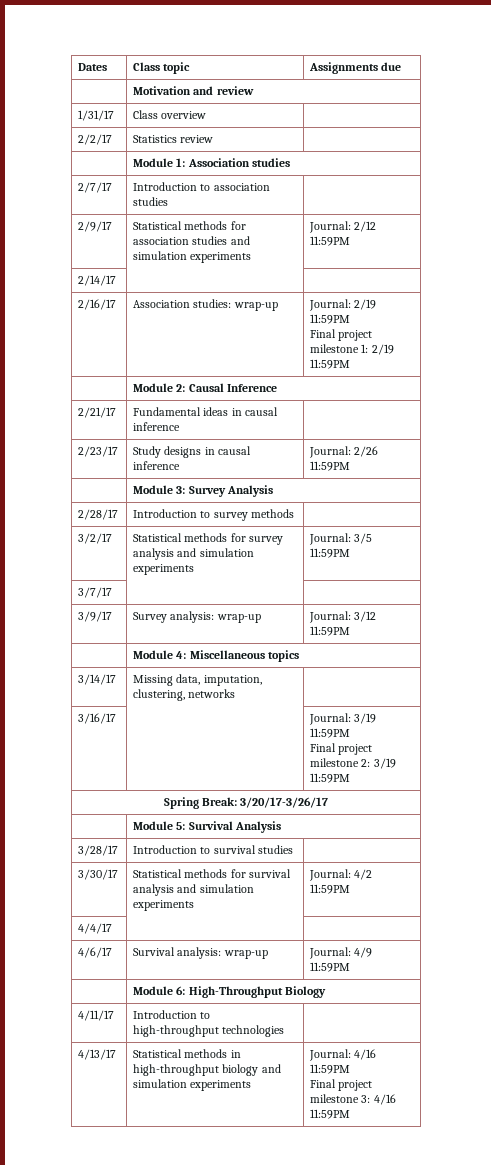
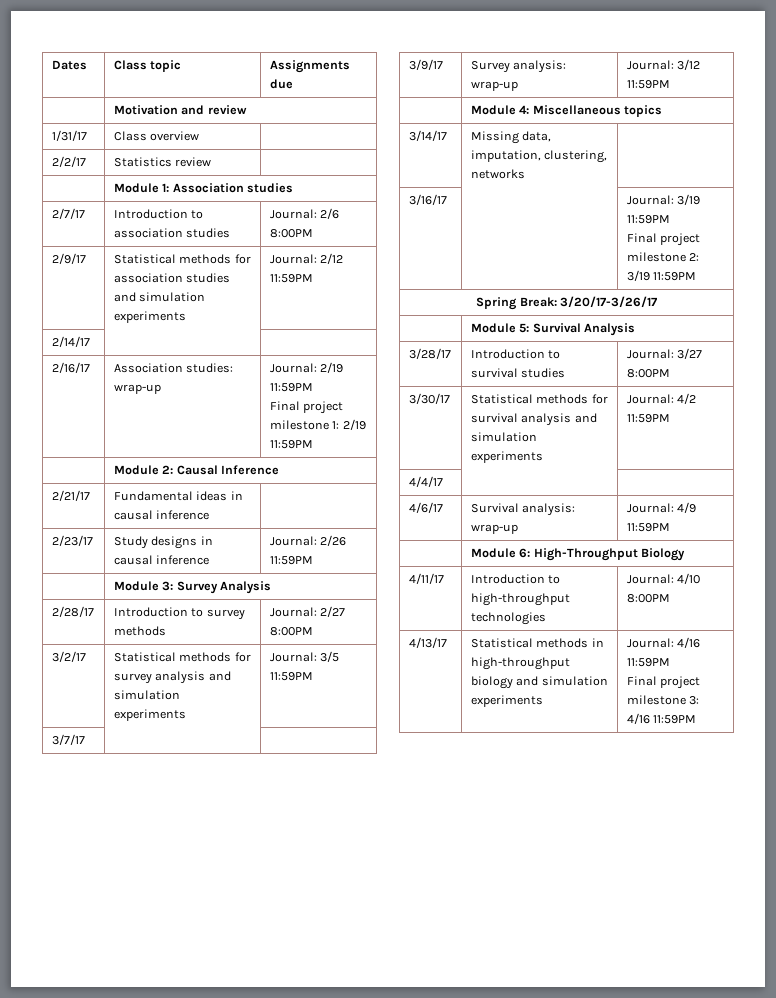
- 2/7/17 | Introduction to association studies |
+ 2/7/17 | Introduction to association studies | Journal: 2/6 8:00PM
- 2/28/17 | Introduction to survey methods |
+ 2/28/17 | Introduction to survey methods | Journal: 2/27 8:00PM
- 3/28/17 | Introduction to survival studies |
+ 3/28/17 | Introduction to survival studies | Journal: 3/27 8:00PM
- 4/11/17 | Introduction to high-throughput technologies |
+ 4/11/17 | Introduction to high-throughput technologies | Journal: 4/10 8:00PM

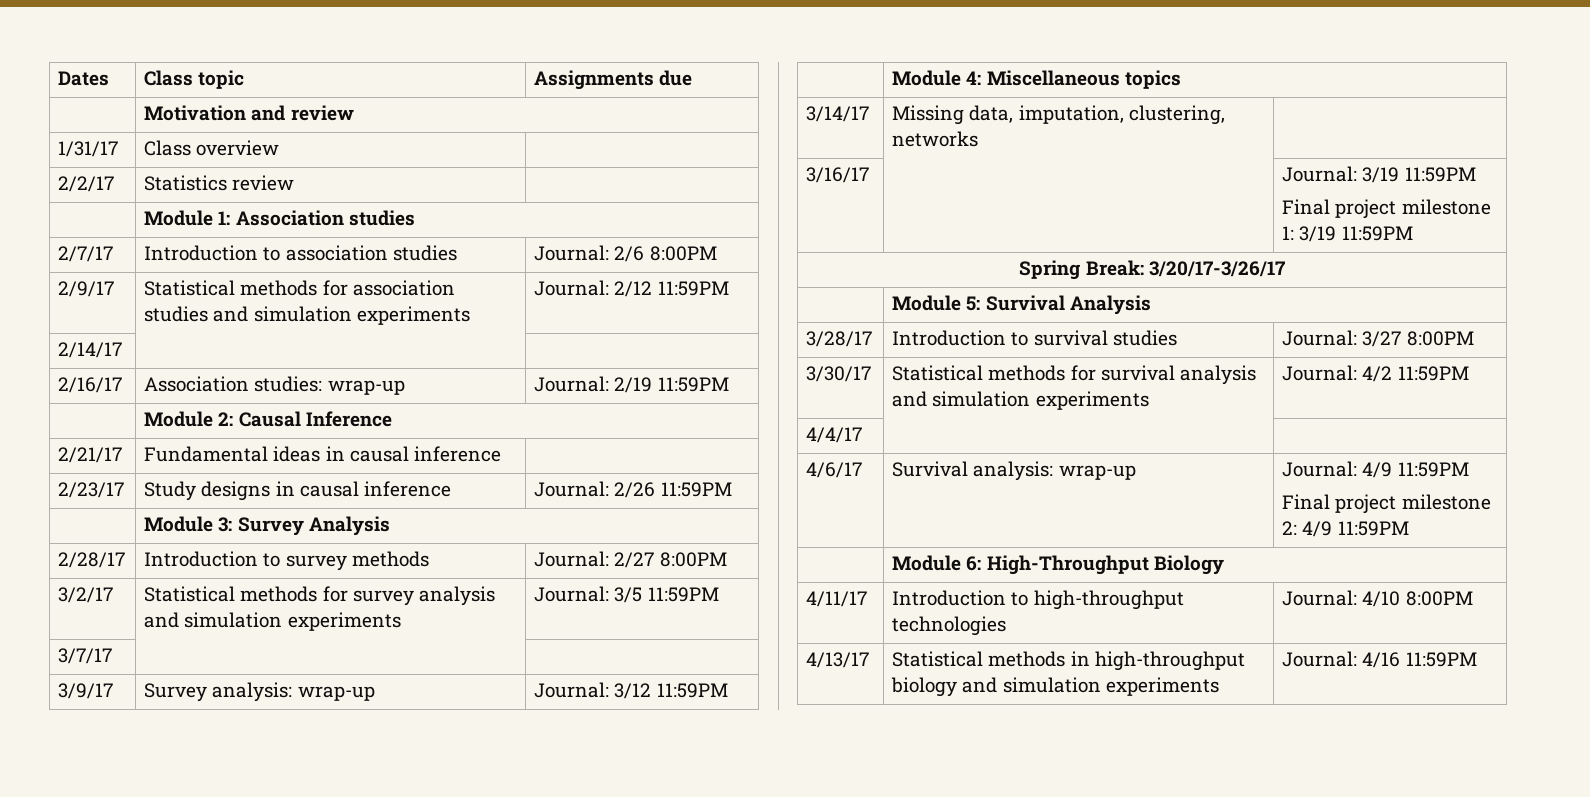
  2/16/17 | Association studies: wrap-up | Journal: 2/19 11:59PM
- Final project milestone 1: 2/19 11:59PM
  3/16/17 | | Journal: 3/19 11:59PM
- Final project milestone 2: 3/19 11:59PM
+ Final project milestone 1: 3/19 11:59PM
  4/6/17 | Survival analysis: wrap-up | Journal: 4/9 11:59PM
+ Final project milestone 2: 4/9 11:59PM
  4/13/17 | Statistical methods in high-throughput biology and simulation experiments | Journal: 4/16 11:59PM
- Final project milestone 3: 4/16 11:59PM

